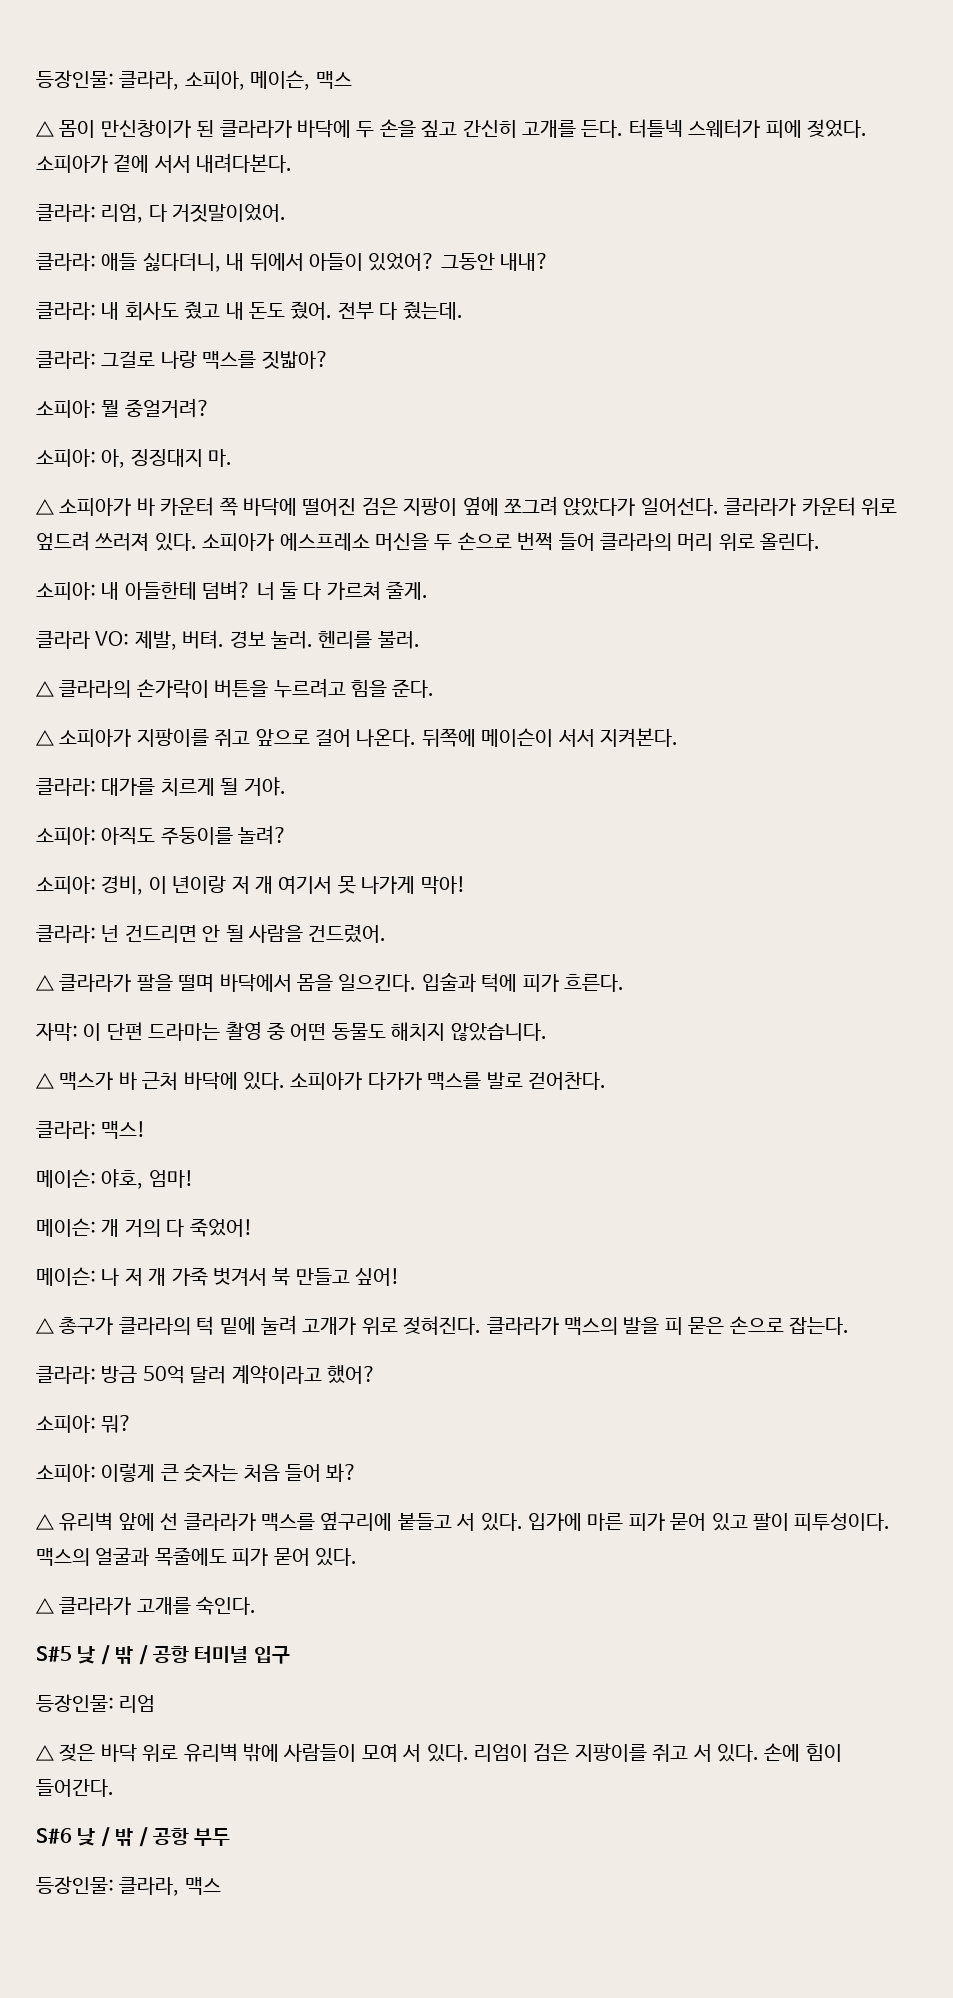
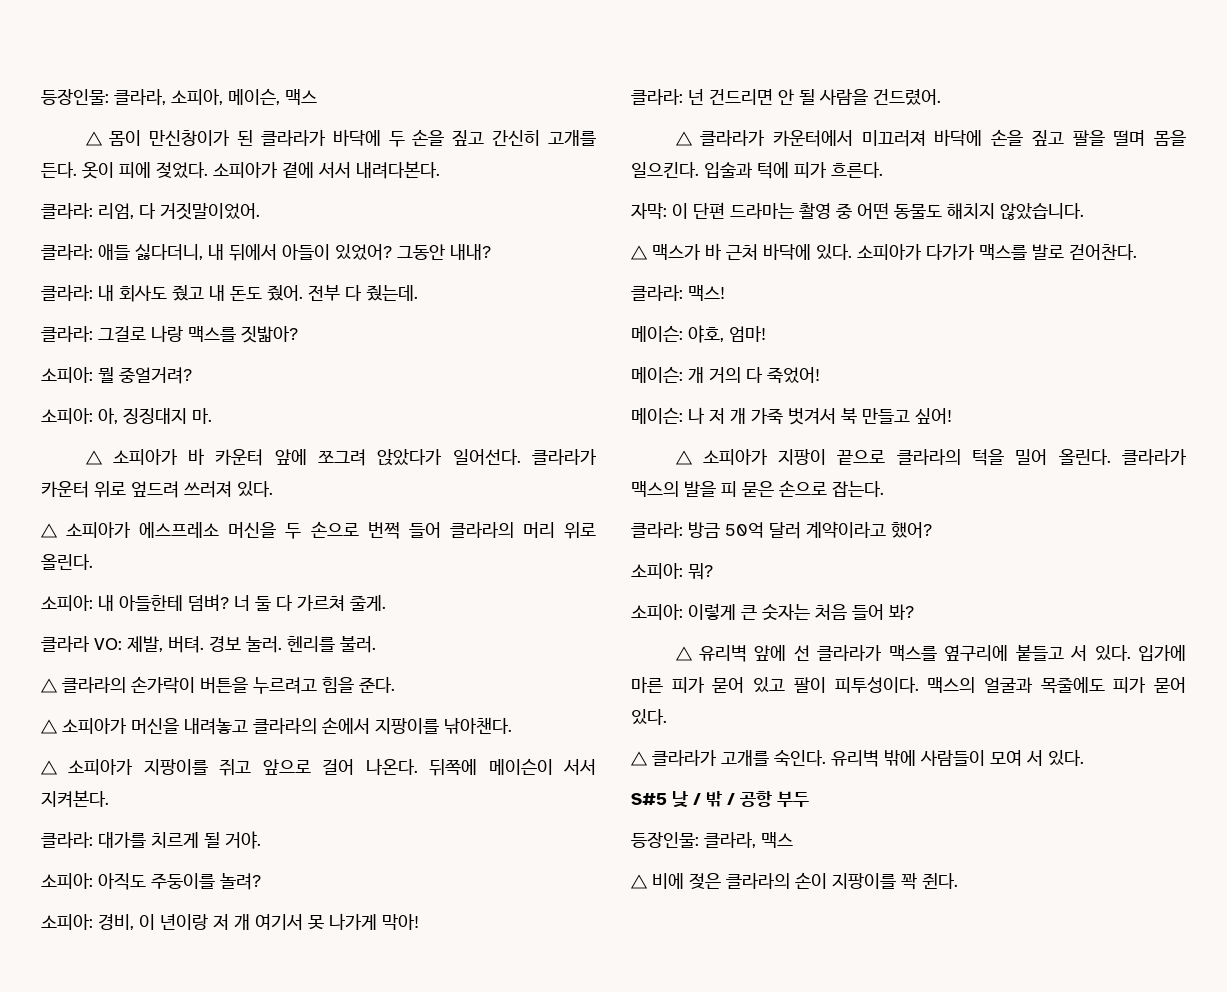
- 터틀넥 스웨터가 피에 젖었다.
+ 옷이 피에 젖었다.
- △ 소피아가 바 카운터 쪽 바닥에 떨어진 검은 지팡이 옆에 쪼그려 앉았다가 일어선다.
+ △ 소피아가 바 카운터 앞에 쪼그려 앉았다가 일어선다.
- 클라라가 카운터 위로 엎드려 쓰러져 있다. 소피아가 에스프레소 머신을 두 손으로 번쩍 들어 클라라의 머리 위로 올린다.
+ 클라라가 카운터 위로 엎드려 쓰러져 있다.
+ △ 소피아가 에스프레소 머신을 두 손으로 번쩍 들어 클라라의 머리 위로 올린다.
+ △ 소피아가 머신을 내려놓고 클라라의 손에서 지팡이를 낚아챈다.
- △ 클라라가 팔을 떨며 바닥에서 몸을 일으킨다.
+ △ 클라라가 카운터에서 미끄러져 바닥에 손을 짚고 팔을 떨며 몸을 일으킨다.
- △ 총구가 클라라의 턱 밑에 눌려 고개가 위로 젖혀진다.
+ △ 소피아가 지팡이 끝으로 클라라의 턱을 밀어 올린다.
- △ 클라라가 고개를 숙인다.
- S#5 낮 / 밖 / 공항 터미널 입구
- 등장인물: 리엄
- △ 젖은 바닥 위로 유리벽 밖에 사람들이 모여 서 있다. 리엄이 검은 지팡이를 쥐고 서 있다. 손에 힘이 들어간다.
- S#6 낮 / 밖 / 공항 부두
+ △ 클라라가 고개를 숙인다. 유리벽 밖에 사람들이 모여 서 있다.
+ S#5 낮 / 밖 / 공항 부두
+ △ 비에 젖은 클라라의 손이 지팡이를 꽉 쥔다.

